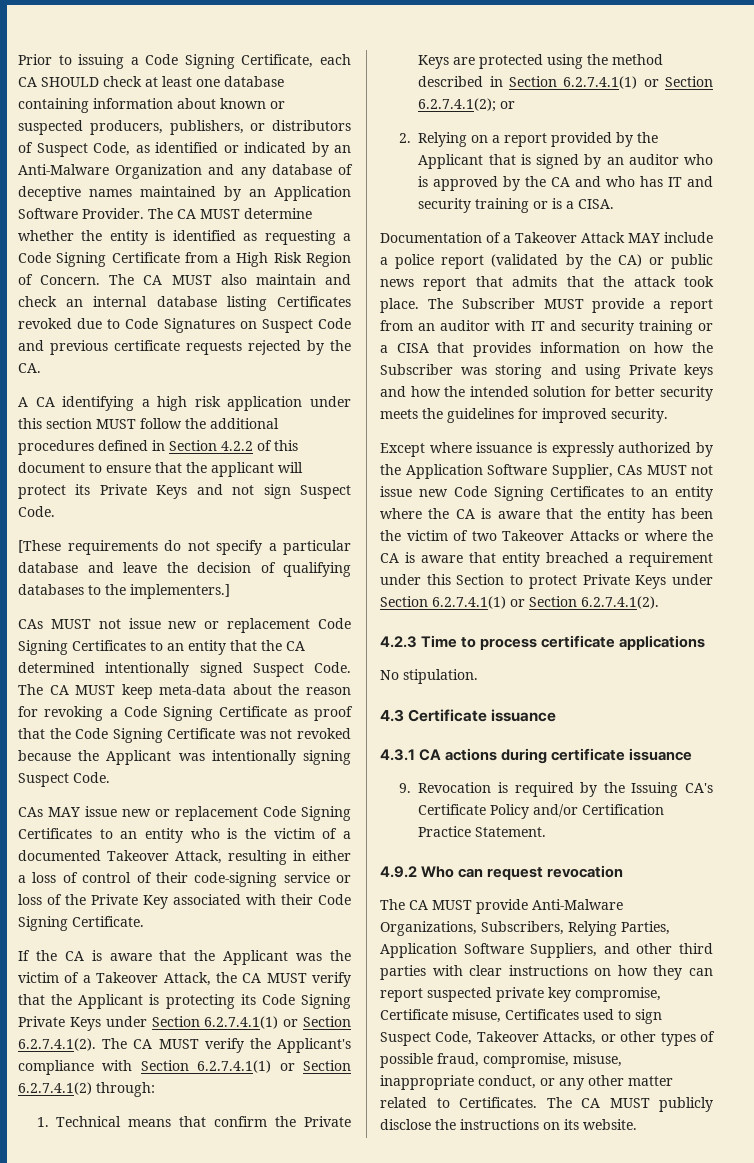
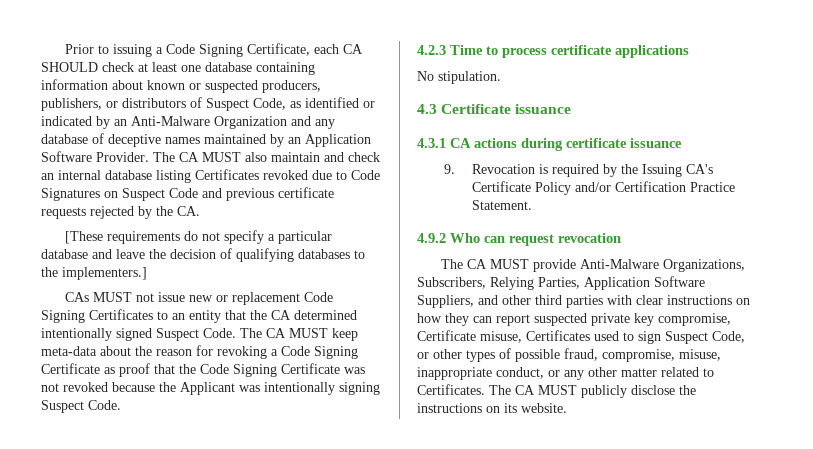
- The CA MUST determine whether the entity is identified as requesting a Code Signing Certificate from a High Risk Region of Concern. The CA MUST also maintain and check an internal database listing Certificates revoked due to Code Signatures on Suspect Code and previous certificate requests rejected by the CA.
+ The CA MUST also maintain and check an internal database listing Certificates revoked due to Code Signatures on Suspect Code and previous certificate requests rejected by the CA.
- A CA identifying a high risk application under this section MUST follow the additional procedures defined in Section 4.2.2 of this document to ensure that the applicant will protect its Private Keys and not sign Suspect Code.
- CAs MAY issue new or replacement Code Signing Certificates to an entity who is the victim of a documented Takeover Attack, resulting in either a loss of control of their code-signing service or loss of the Private Key associated with their Code Signing Certificate.
- If the CA is aware that the Applicant was the victim of a Takeover Attack, the CA MUST verify that the Applicant is protecting its Code Signing Private Keys under Section 6.2.7.4.1(1) or Section 6.2.7.4.1(2). The CA MUST verify the Applicant's compliance with Section 6.2.7.4.1(1) or Section 6.2.7.4.1(2) through:
- 1. Technical means that confirm the Private Keys are protected using the method described in Section 6.2.7.4.1(1) or Section 6.2.7.4.1(2); or
- 2. Relying on a report provided by the Applicant that is signed by an auditor who is approved by the CA and who has IT and security training or is a CISA.
- Documentation of a Takeover Attack MAY include a police report (validated by the CA) or public news report that admits that the attack took place. The Subscriber MUST provide a report from an auditor with IT and security training or a CISA that provides information on how the Subscriber was storing and using Private keys and how the intended solution for better security meets the guidelines for improved security.
- Except where issuance is expressly authorized by the Application Software Supplier, CAs MUST not issue new Code Signing Certificates to an entity where the CA is aware that the entity has been the victim of two Takeover Attacks or where the CA is aware that entity breached a requirement under this Section to protect Private Keys under Section 6.2.7.4.1(1) or Section 6.2.7.4.1(2).
- The CA MUST provide Anti-Malware Organizations, Subscribers, Relying Parties, Application Software Suppliers, and other third parties with clear instructions on how they can report suspected private key compromise, Certificate misuse, Certificates used to sign Suspect Code, Takeover Attacks, or other types of possible fraud, compromise, misuse, inappropriate conduct, or any other matter related to Certificates.
+ The CA MUST provide Anti-Malware Organizations, Subscribers, Relying Parties, Application Software Suppliers, and other third parties with clear instructions on how they can report suspected private key compromise, Certificate misuse, Certificates used to sign Suspect Code, or other types of possible fraud, compromise, misuse, inappropriate conduct, or any other matter related to Certificates.

